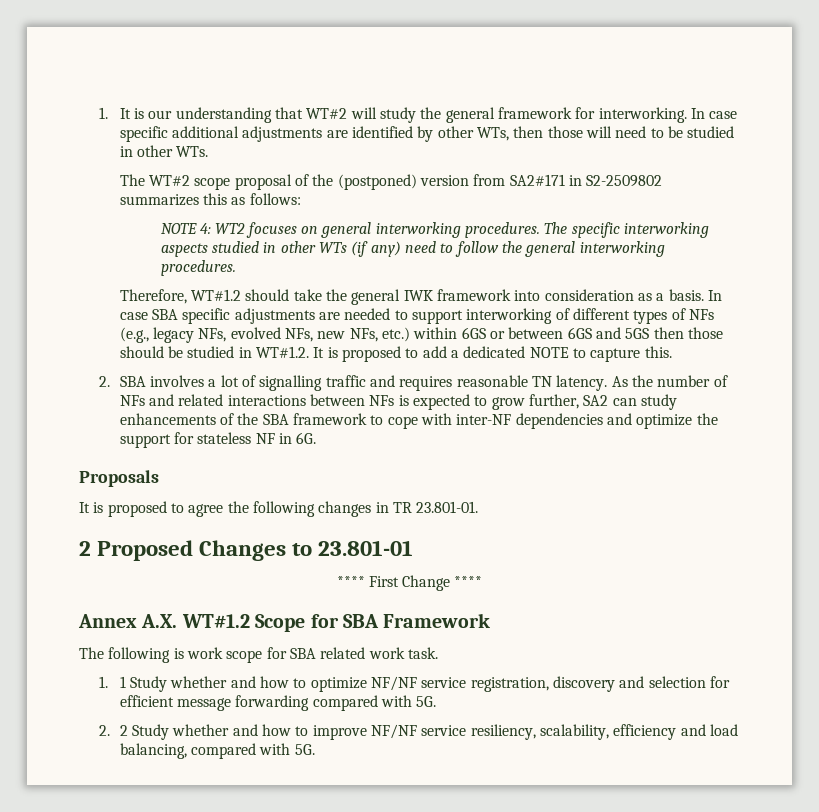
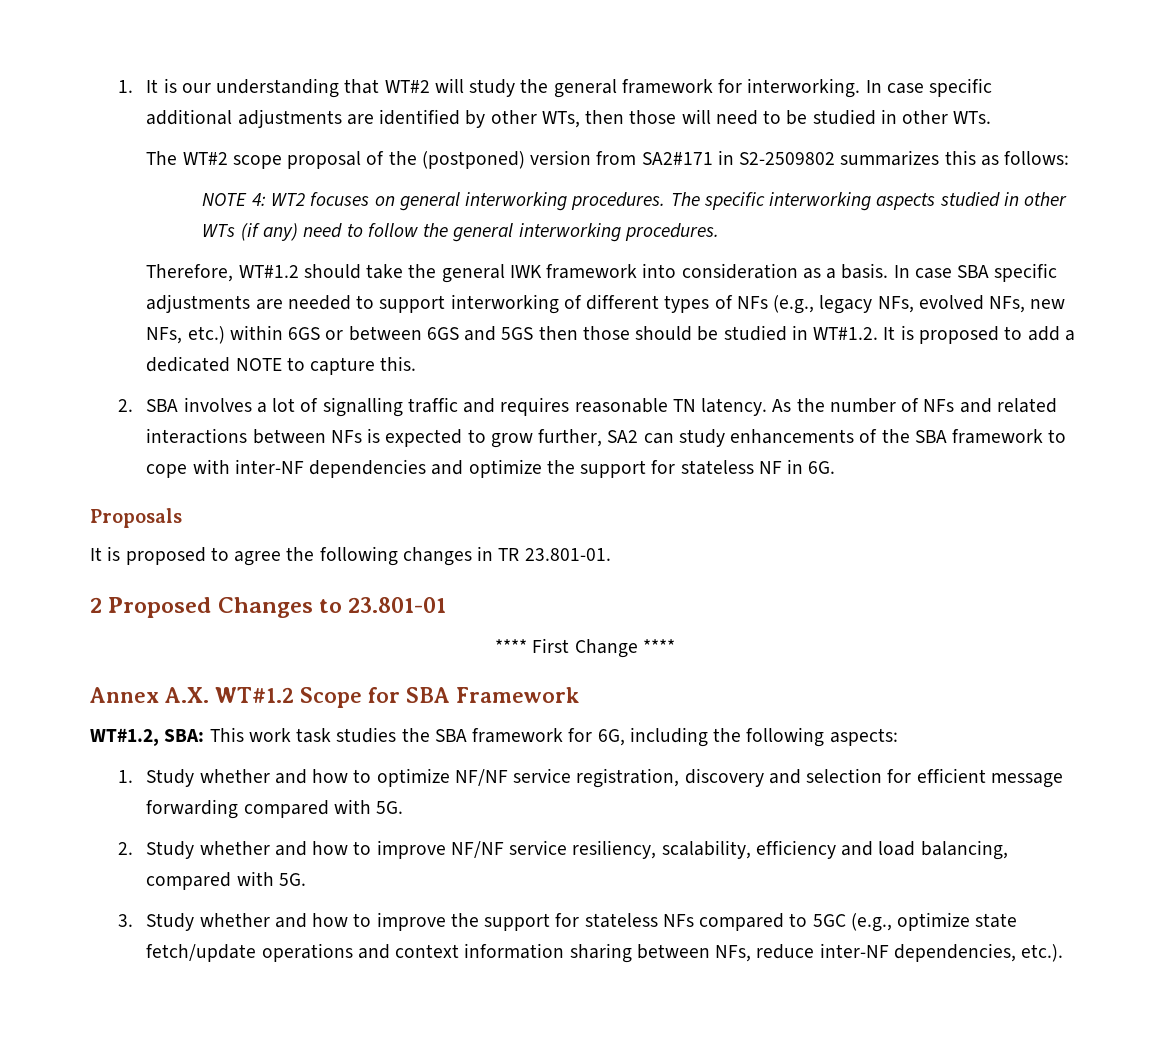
- The following is work scope for SBA related work task.
- 1. 1 Study whether and how to optimize NF/NF service registration, discovery and selection for efficient message forwarding compared with 5G.
+ WT#1.2, SBA: This work task studies the SBA framework for 6G, including the following aspects:
+ 1. Study whether and how to optimize NF/NF service registration, discovery and selection for efficient message forwarding compared with 5G.
- 2. 2 Study whether and how to improve NF/NF service resiliency, scalability, efficiency and load balancing, compared with 5G.
+ 2. Study whether and how to improve NF/NF service resiliency, scalability, efficiency and load balancing, compared with 5G.
+ 3. Study whether and how to improve the support for stateless NFs compared to 5GC (e.g., optimize state fetch/update operations and context information sharing between NFs, reduce inter-NF dependencies, etc.).

